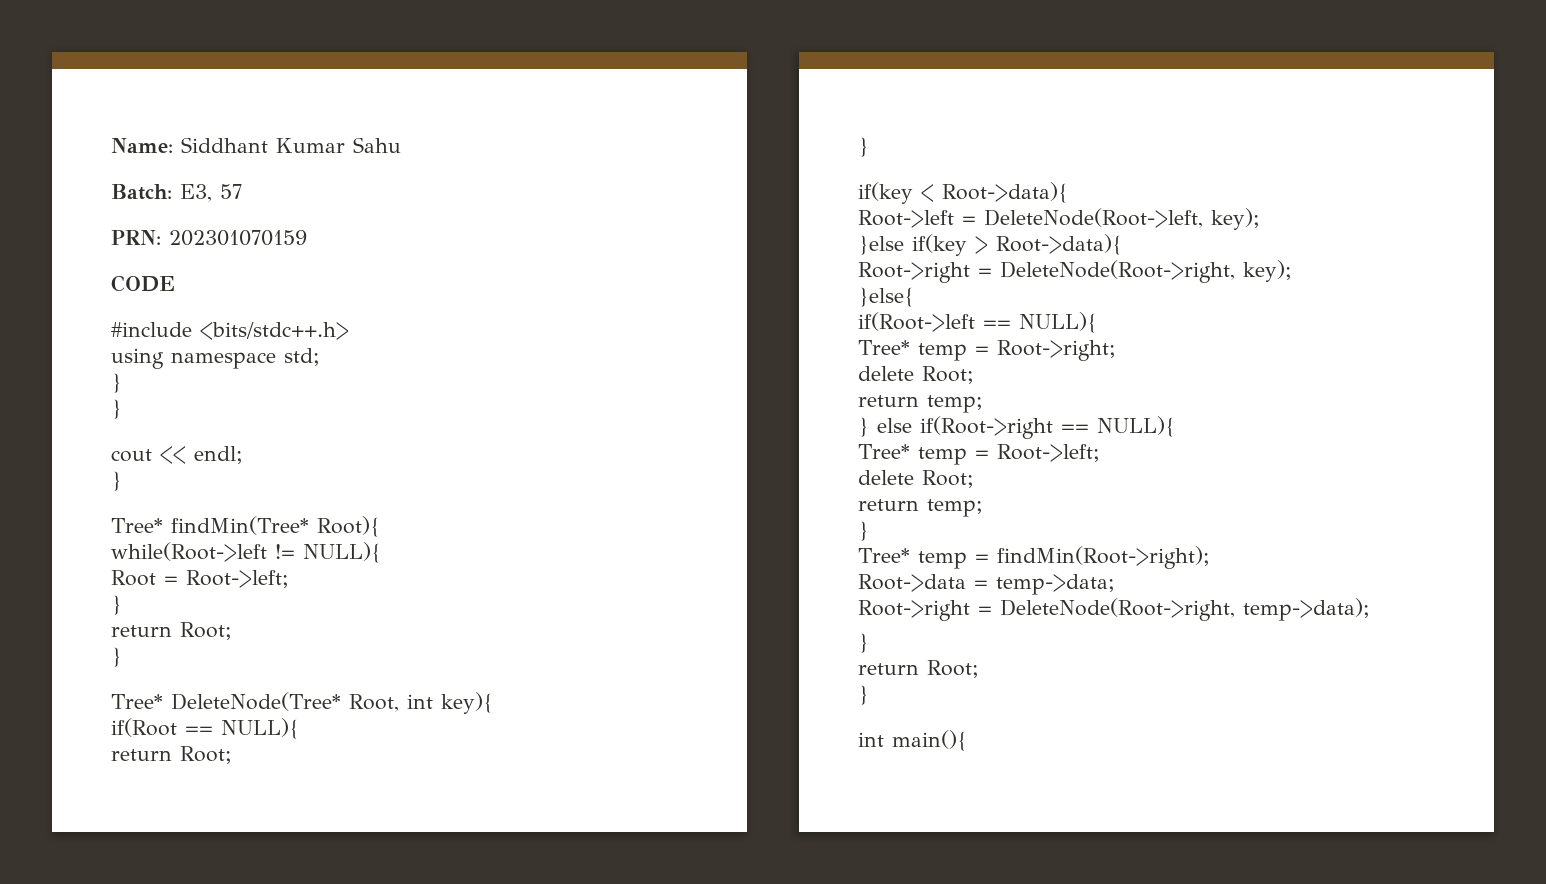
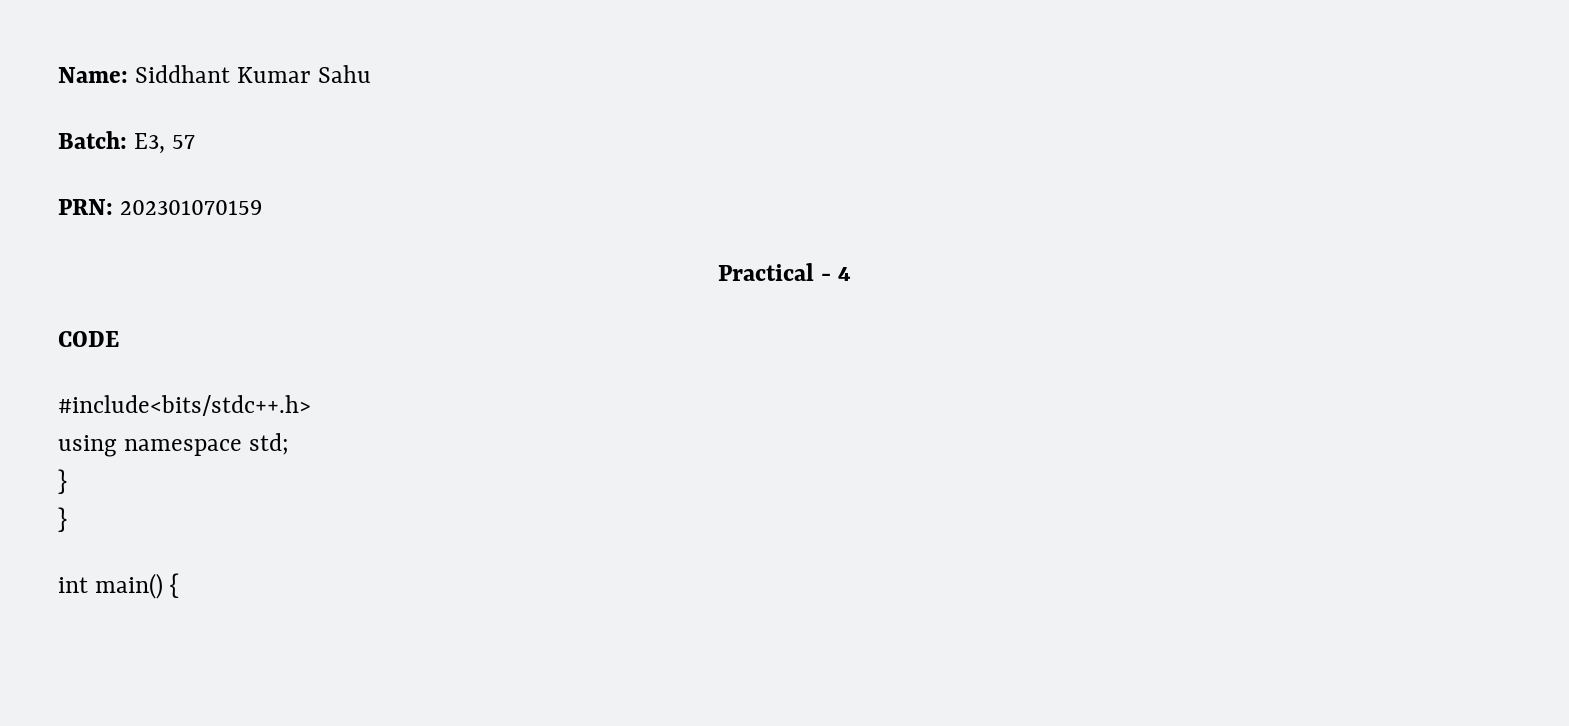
+ Practical - 4
- #include <bits/stdc++.h>
+ #include<bits/stdc++.h>
- cout << endl;
- }
- Tree* findMin(Tree* Root){
- while(Root->left != NULL){
- Root = Root->left;
- }
- return Root;
- }
- Tree* DeleteNode(Tree* Root, int key){
- if(Root == NULL){
- return Root;
- }
- if(key < Root->data){
- Root->left = DeleteNode(Root->left, key);
- }else if(key > Root->data){
- Root->right = DeleteNode(Root->right, key);
- }else{
- if(Root->left == NULL){
- Tree* temp = Root->right;
- delete Root;
- return temp;
- } else if(Root->right == NULL){
- Tree* temp = Root->left;
- delete Root;
- return temp;
- }
- Tree* temp = findMin(Root->right);
- Root->data = temp->data;
- Root->right = DeleteNode(Root->right, temp->data);
- }
- return Root;
- }
- int main(){
+ int main() {

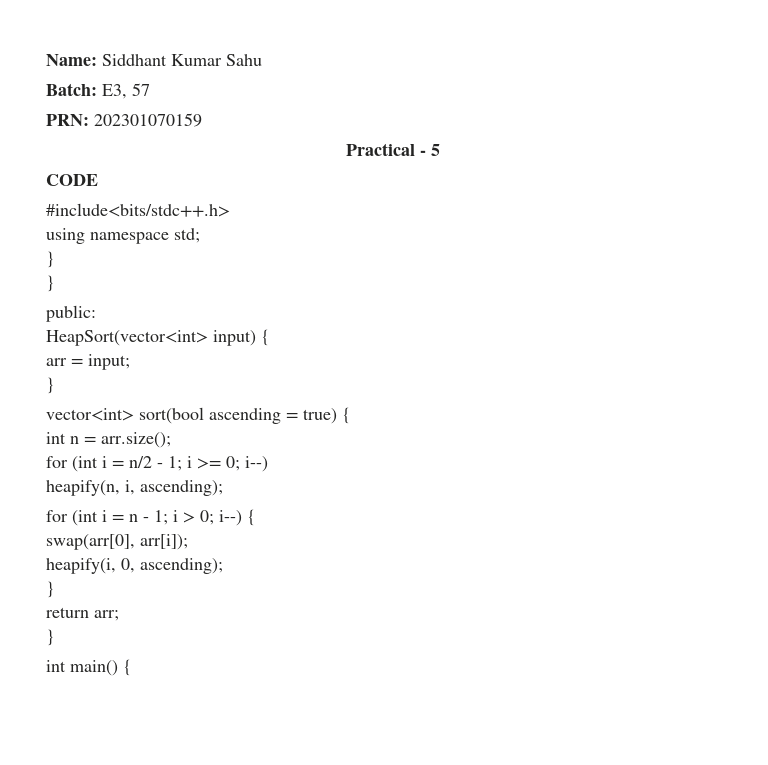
- Practical - 4
+ Practical - 5
+ public:
+ HeapSort(vector<int> input) {
+ arr = input;
+ }
+ vector<int> sort(bool ascending = true) {
+ int n = arr.size();
+ for (int i = n/2 - 1; i >= 0; i--)
+ heapify(n, i, ascending);
+ for (int i = n - 1; i > 0; i--) {
+ swap(arr[0], arr[i]);
+ heapify(i, 0, ascending);
+ }
+ return arr;
+ }

